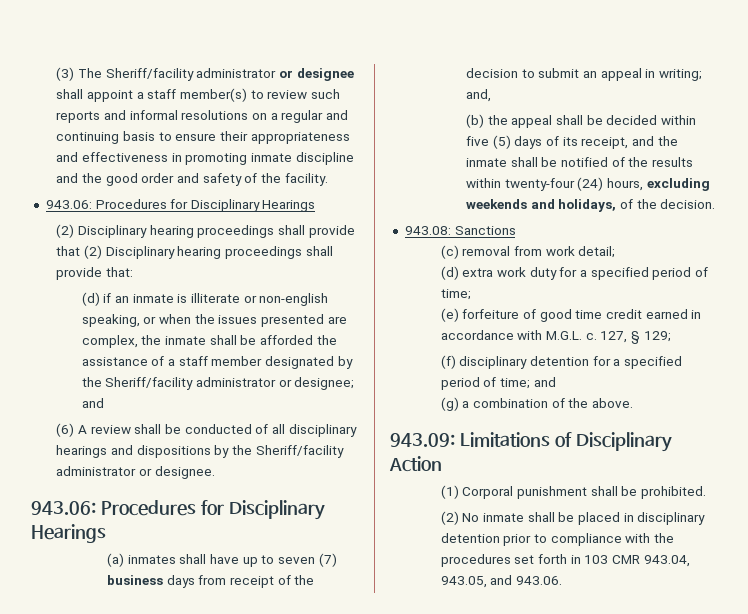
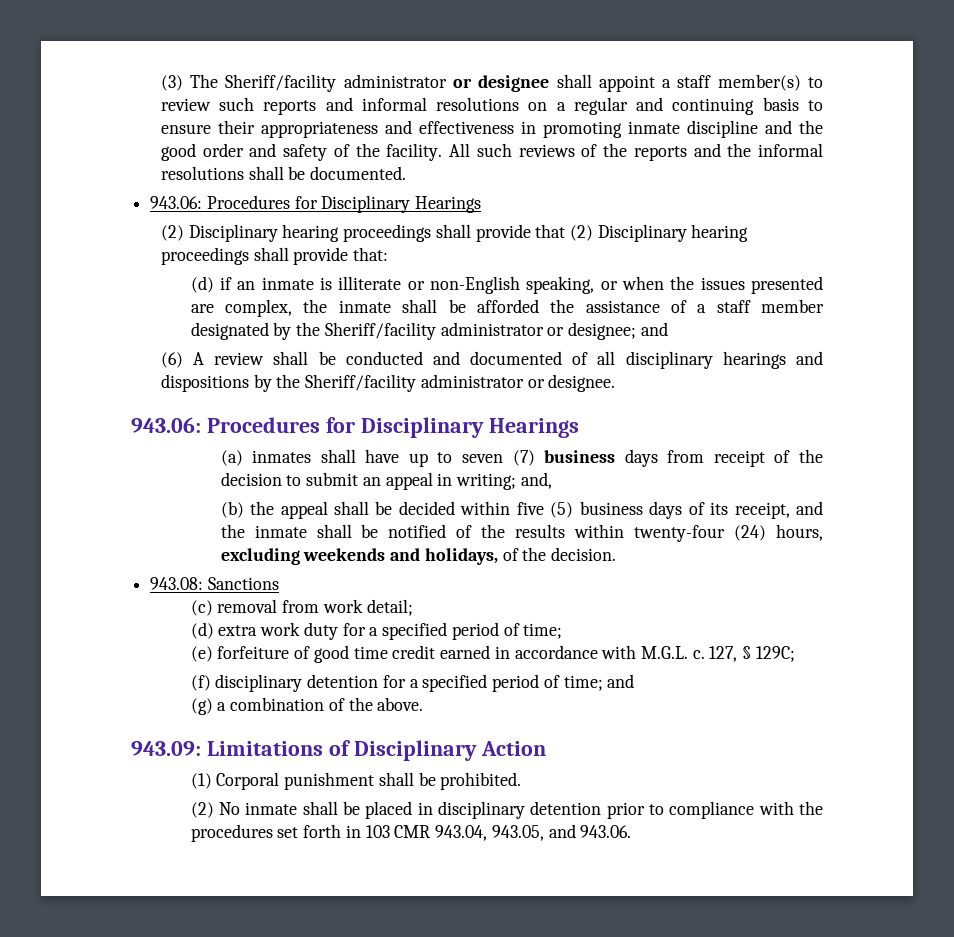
+ All such reviews of the reports and the informal resolutions shall be documented.
- (d) if an inmate is illiterate or non-english speaking, or when the issues presented are complex, the inmate shall be afforded the assistance of a staff member designated by the Sheriff/facility administrator or designee; and
+ (d) if an inmate is illiterate or non-English speaking, or when the issues presented are complex, the inmate shall be afforded the assistance of a staff member designated by the Sheriff/facility administrator or designee; and
- (6) A review shall be conducted of all disciplinary hearings and dispositions by the Sheriff/facility administrator or designee.
+ (6) A review shall be conducted and documented of all disciplinary hearings and dispositions by the Sheriff/facility administrator or designee.
- (b) the appeal shall be decided within five (5) days of its receipt, and the inmate shall be notified of the results within twenty-four (24) hours, excluding weekends and holidays, of the decision.
+ (b) the appeal shall be decided within five (5) business days of its receipt, and the inmate shall be notified of the results within twenty-four (24) hours, excluding weekends and holidays, of the decision.
- 127, § 129;
+ 127, § 129C;

